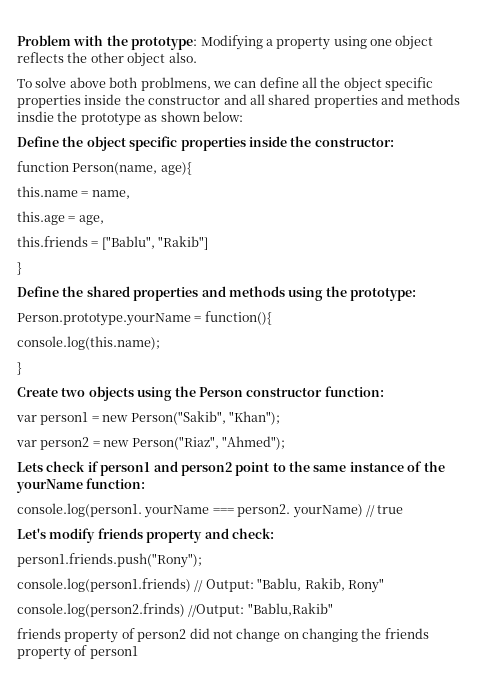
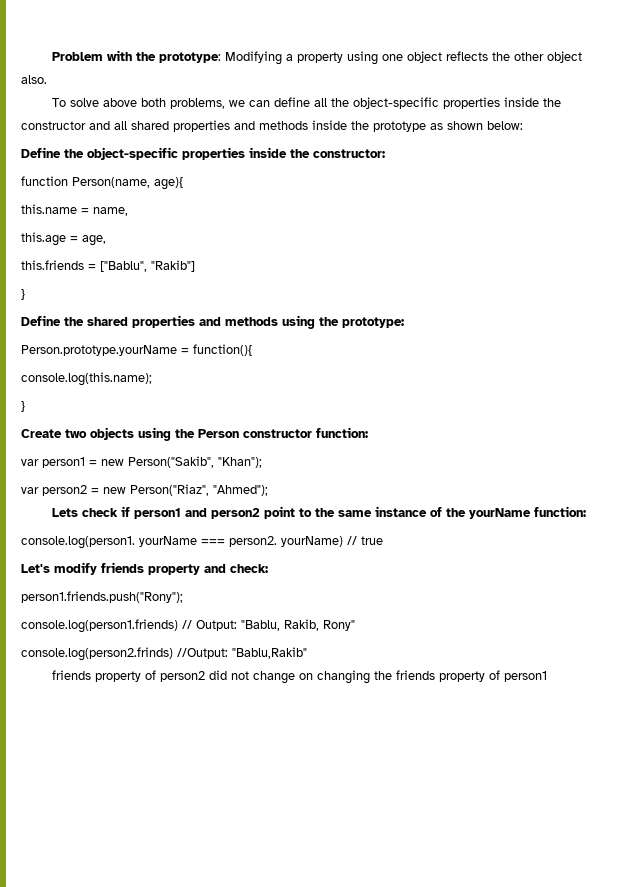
- To solve above both problmens, we can define all the object specific properties inside the constructor and all shared properties and methods insdie the prototype as shown below:
+ To solve above both problems, we can define all the object-specific properties inside the constructor and all shared properties and methods inside the prototype as shown below:
- Define the object specific properties inside the constructor:
+ Define the object-specific properties inside the constructor:

